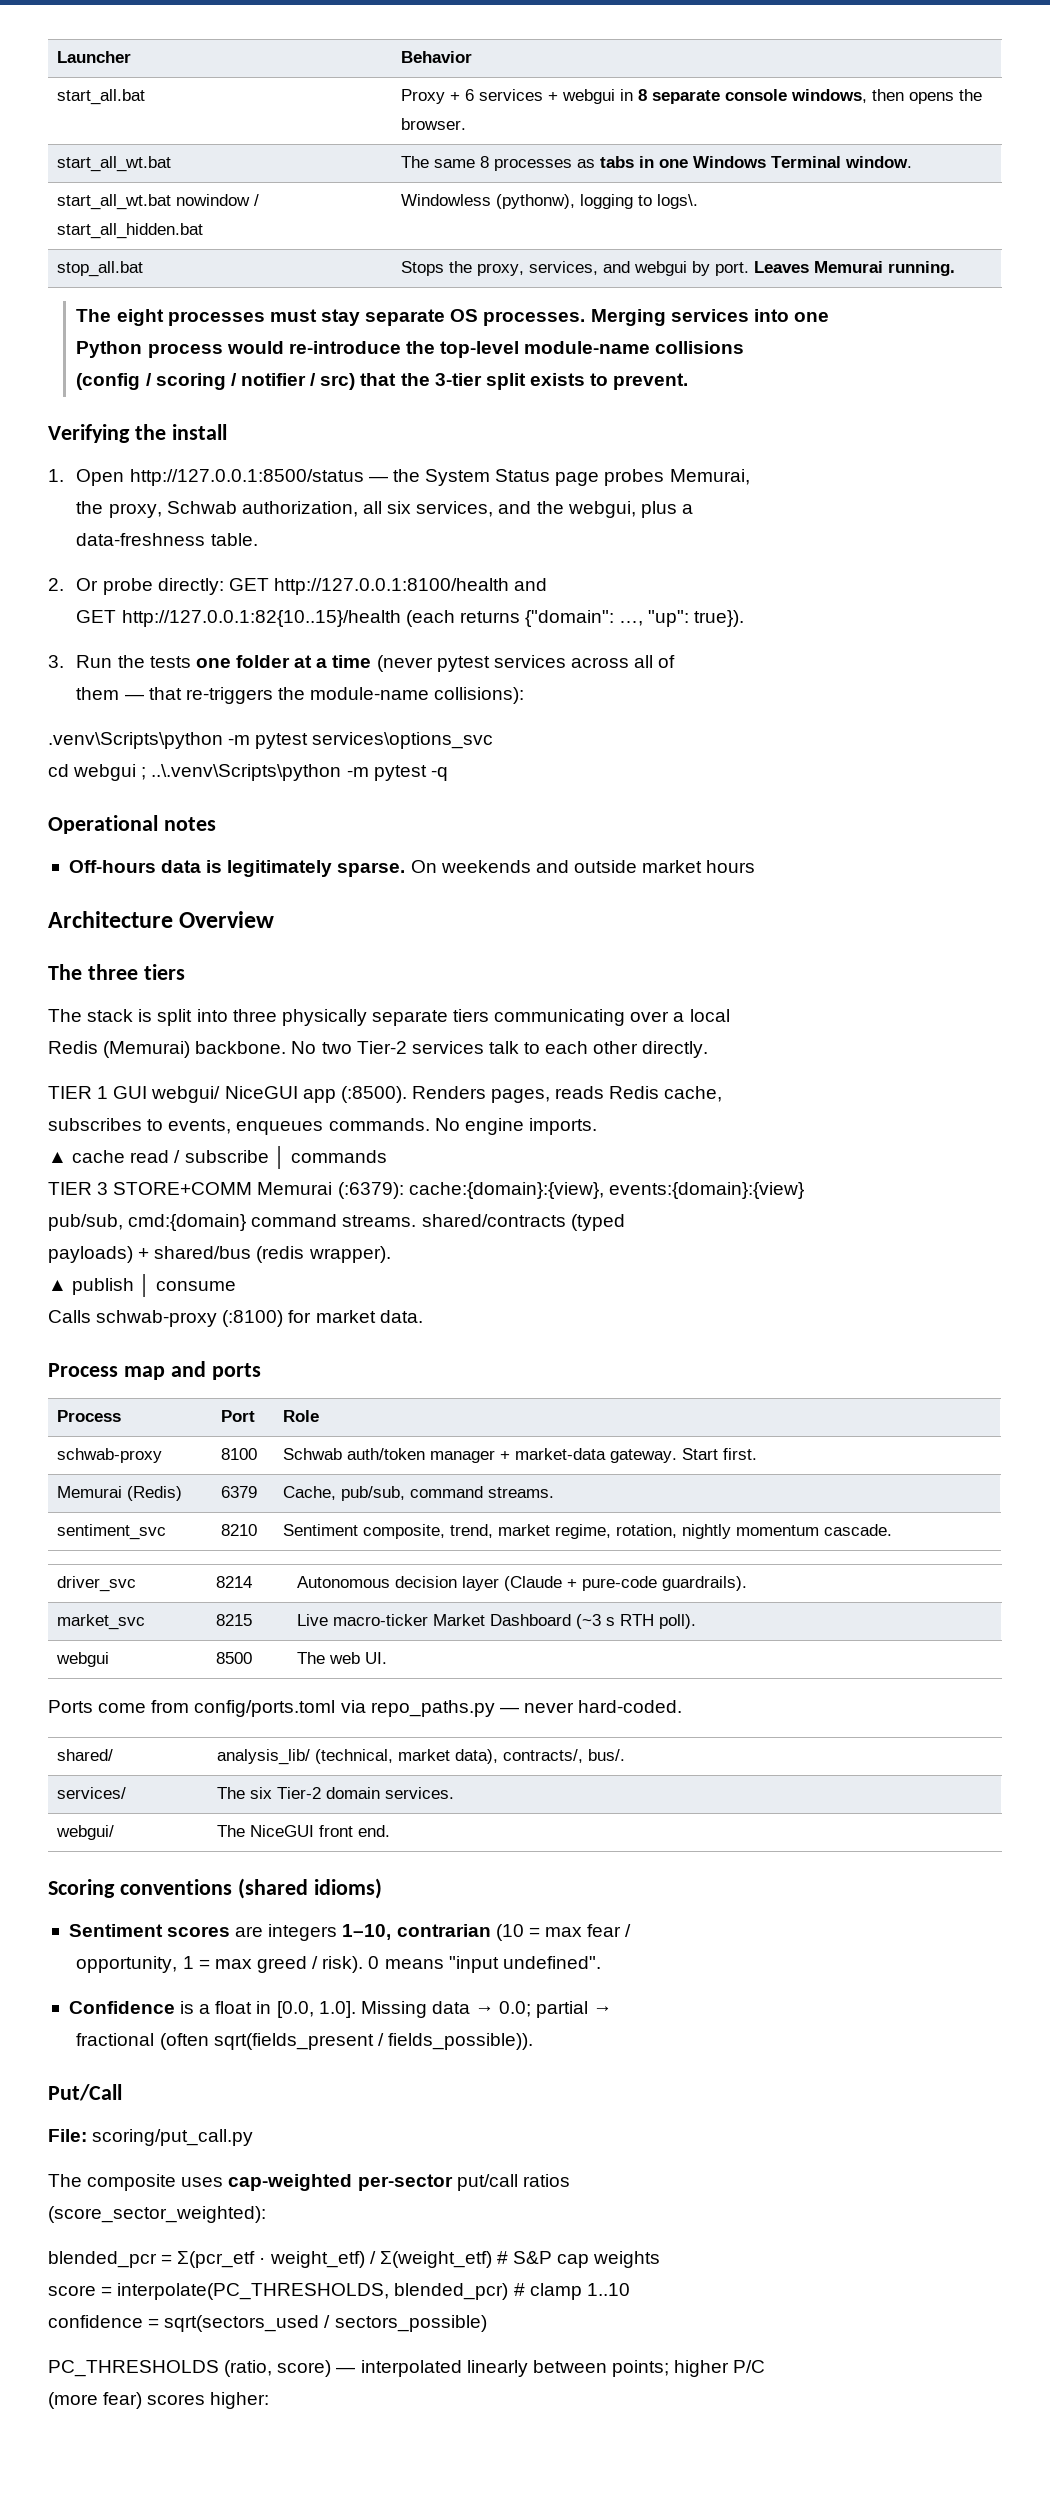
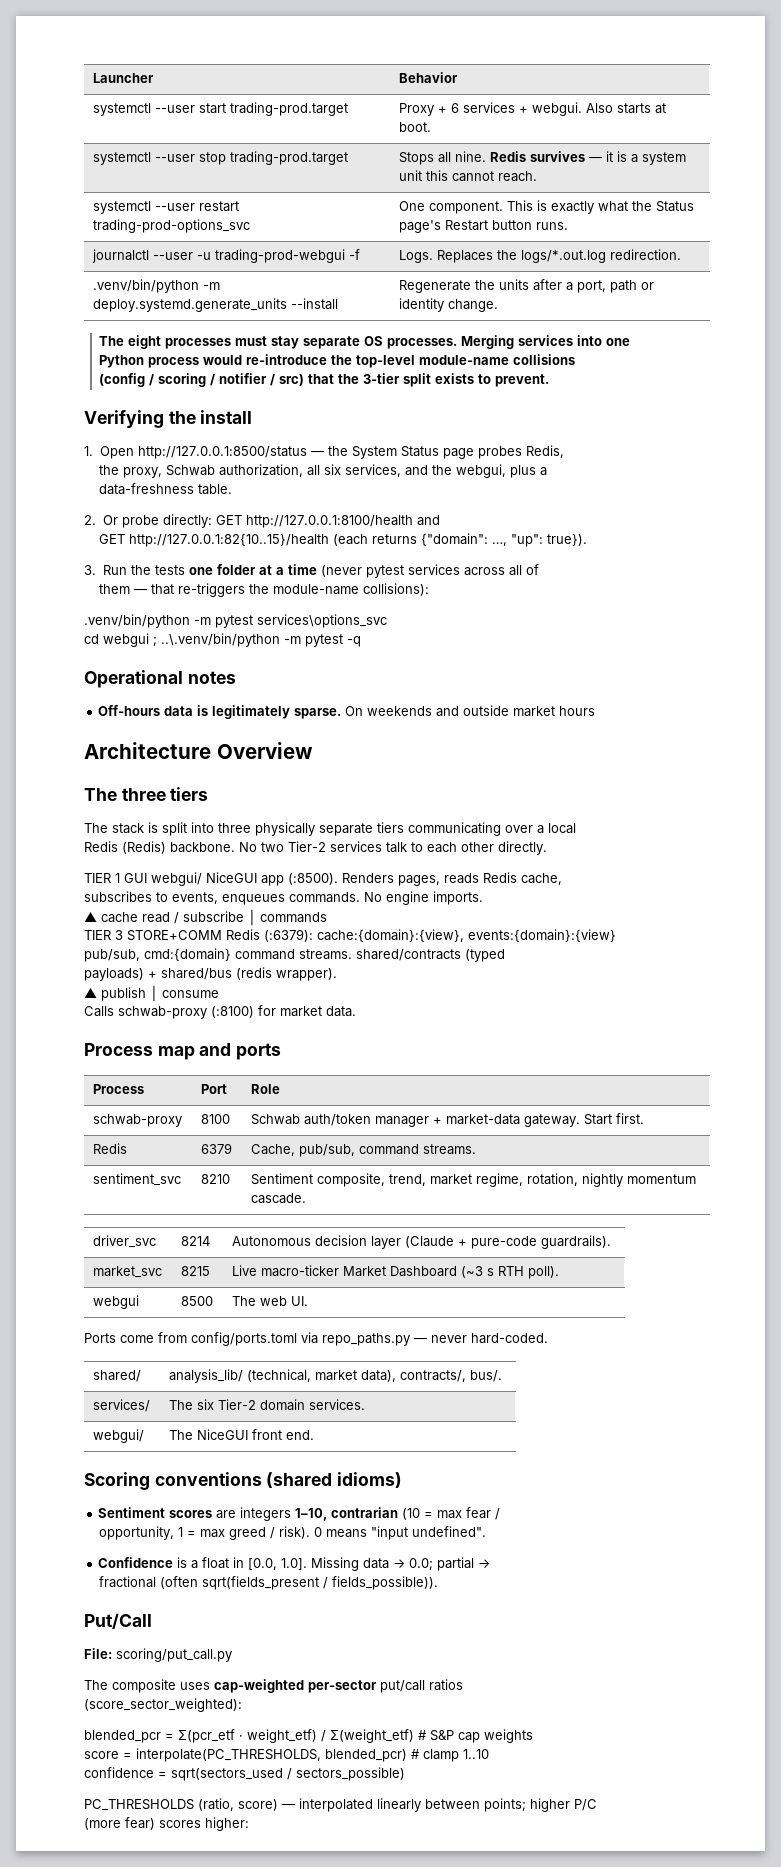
- start_all.bat | Proxy + 6 services + webgui in 8 separate console windows, then opens the browser.
- start_all_wt.bat | The same 8 processes as tabs in one Windows Terminal window.
- start_all_wt.bat nowindow / start_all_hidden.bat | Windowless (pythonw), logging to logs\.
- stop_all.bat | Stops the proxy, services, and webgui by port. Leaves Memurai running.
+ systemctl --user start trading-prod.target | Proxy + 6 services + webgui. Also starts at boot.
+ systemctl --user stop trading-prod.target | Stops all nine. Redis survives — it is a system unit this cannot reach.
+ systemctl --user restart trading-prod-options_svc | One component. This is exactly what the Status page's Restart button runs.
+ journalctl --user -u trading-prod-webgui -f | Logs. Replaces the logs/*.out.log redirection.
+ .venv/bin/python -m deploy.systemd.generate_units --install | Regenerate the units after a port, path or identity change.
- 1. Open http://127.0.0.1:8500/status — the System Status page probes Memurai,
+ 1. Open http://127.0.0.1:8500/status — the System Status page probes Redis,
- .venv\Scripts\python -m pytest services\options_svc
+ .venv/bin/python -m pytest services\options_svc
- cd webgui ; ..\.venv\Scripts\python -m pytest -q
+ cd webgui ; ..\.venv/bin/python -m pytest -q
- Redis (Memurai) backbone.
+ Redis (Redis) backbone.
- TIER 3 STORE+COMM Memurai (:6379): cache:{domain}:{view}, events:{domain}:{view}
+ TIER 3 STORE+COMM Redis (:6379): cache:{domain}:{view}, events:{domain}:{view}
- Memurai (Redis) | 6379 | Cache, pub/sub, command streams.
+ Redis | 6379 | Cache, pub/sub, command streams.

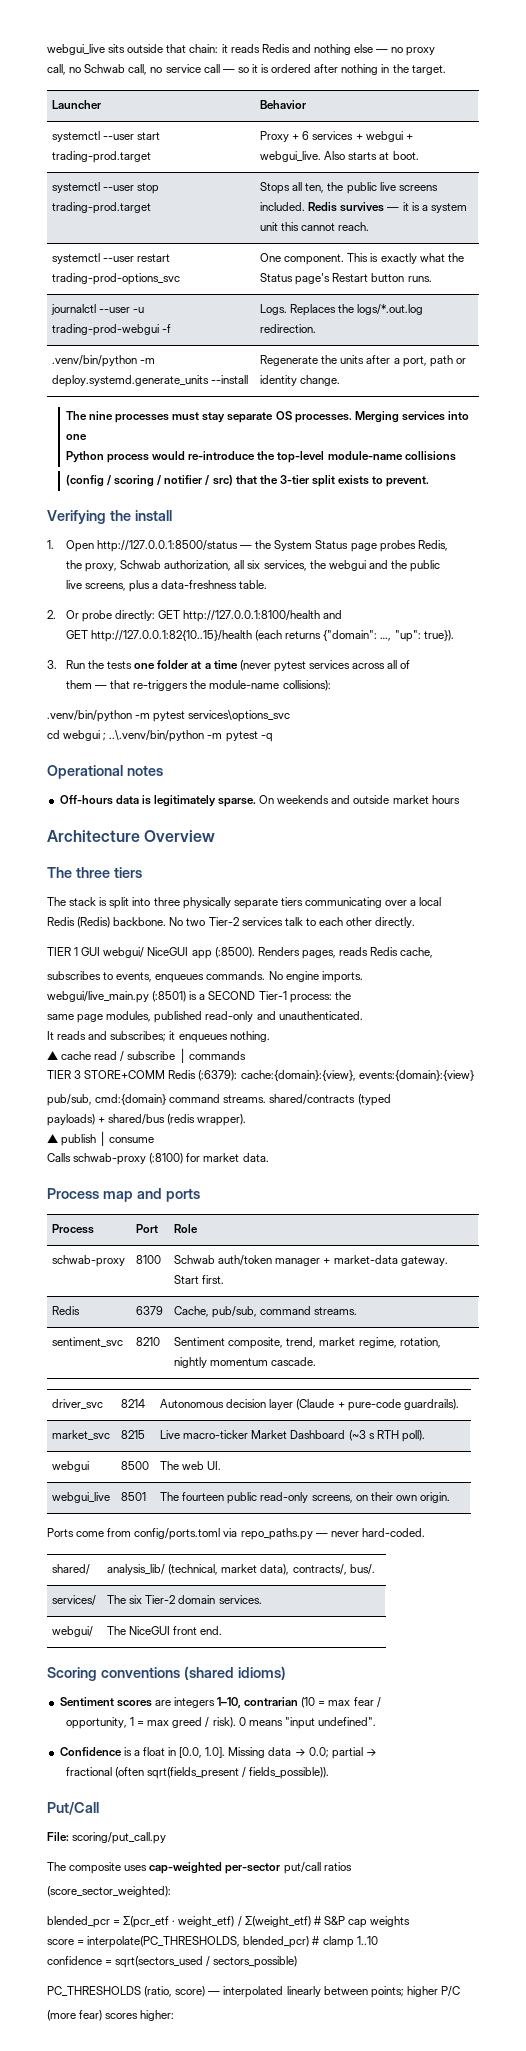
+ webgui_live sits outside that chain: it reads Redis and nothing else — no proxy
+ call, no Schwab call, no service call — so it is ordered after nothing in the target.
- systemctl --user start trading-prod.target | Proxy + 6 services + webgui. Also starts at boot.
+ systemctl --user start trading-prod.target | Proxy + 6 services + webgui + webgui_live. Also starts at boot.
- systemctl --user stop trading-prod.target | Stops all nine. Redis survives — it is a system unit this cannot reach.
+ systemctl --user stop trading-prod.target | Stops all ten, the public live screens included. Redis survives — it is a system unit this cannot reach.
- The eight processes must stay separate OS processes.
+ The nine processes must stay separate OS processes.
- the proxy, Schwab authorization, all six services, and the webgui, plus a
- data-freshness table.
+ the proxy, Schwab authorization, all six services, the webgui and the public
+ live screens, plus a data-freshness table.
+ webgui/live_main.py (:8501) is a SECOND Tier-1 process: the
+ same page modules, published read-only and unauthenticated.
+ It reads and subscribes; it enqueues nothing.
+ webgui_live | 8501 | The fourteen public read-only screens, on their own origin.

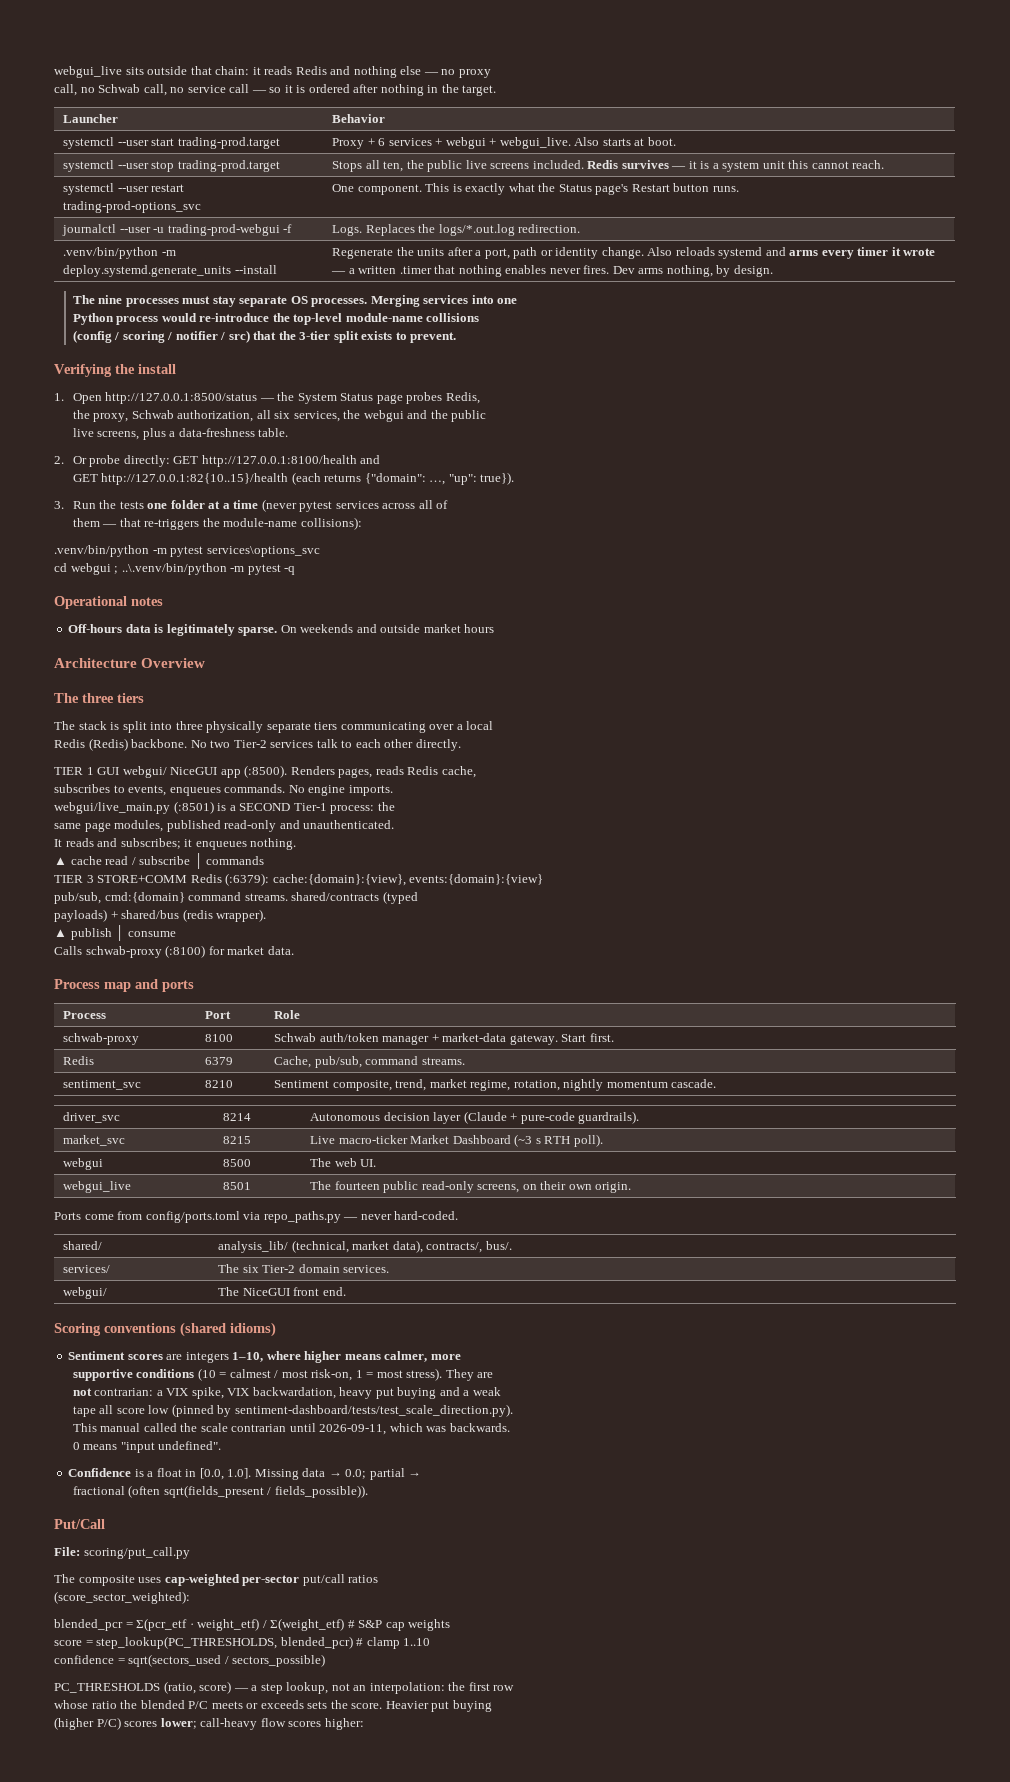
- .venv/bin/python -m deploy.systemd.generate_units --install | Regenerate the units after a port, path or identity change.
+ .venv/bin/python -m deploy.systemd.generate_units --install | Regenerate the units after a port, path or identity change. Also reloads systemd and arms every timer it wrote — a written .timer that nothing enables never fires. Dev arms nothing, by design.
- Sentiment scores are integers 1–10, contrarian (10 = max fear /
- opportunity, 1 = max greed / risk). 0 means "input undefined".
+ Sentiment scores are integers 1–10, where higher means calmer, more
+ supportive conditions (10 = calmest / most risk-on, 1 = most stress). They are
+ not contrarian: a VIX spike, VIX backwardation, heavy put buying and a weak
+ tape all score low (pinned by sentiment-dashboard/tests/test_scale_direction.py).
+ This manual called the scale contrarian until 2026-09-11, which was backwards.
+ 0 means "input undefined".
- score = interpolate(PC_THRESHOLDS, blended_pcr) # clamp 1..10
+ score = step_lookup(PC_THRESHOLDS, blended_pcr) # clamp 1..10
- PC_THRESHOLDS (ratio, score) — interpolated linearly between points; higher P/C
- (more fear) scores higher:
+ PC_THRESHOLDS (ratio, score) — a step lookup, not an interpolation: the first row
+ whose ratio the blended P/C meets or exceeds sets the score. Heavier put buying
+ (higher P/C) scores lower; call-heavy flow scores higher:

